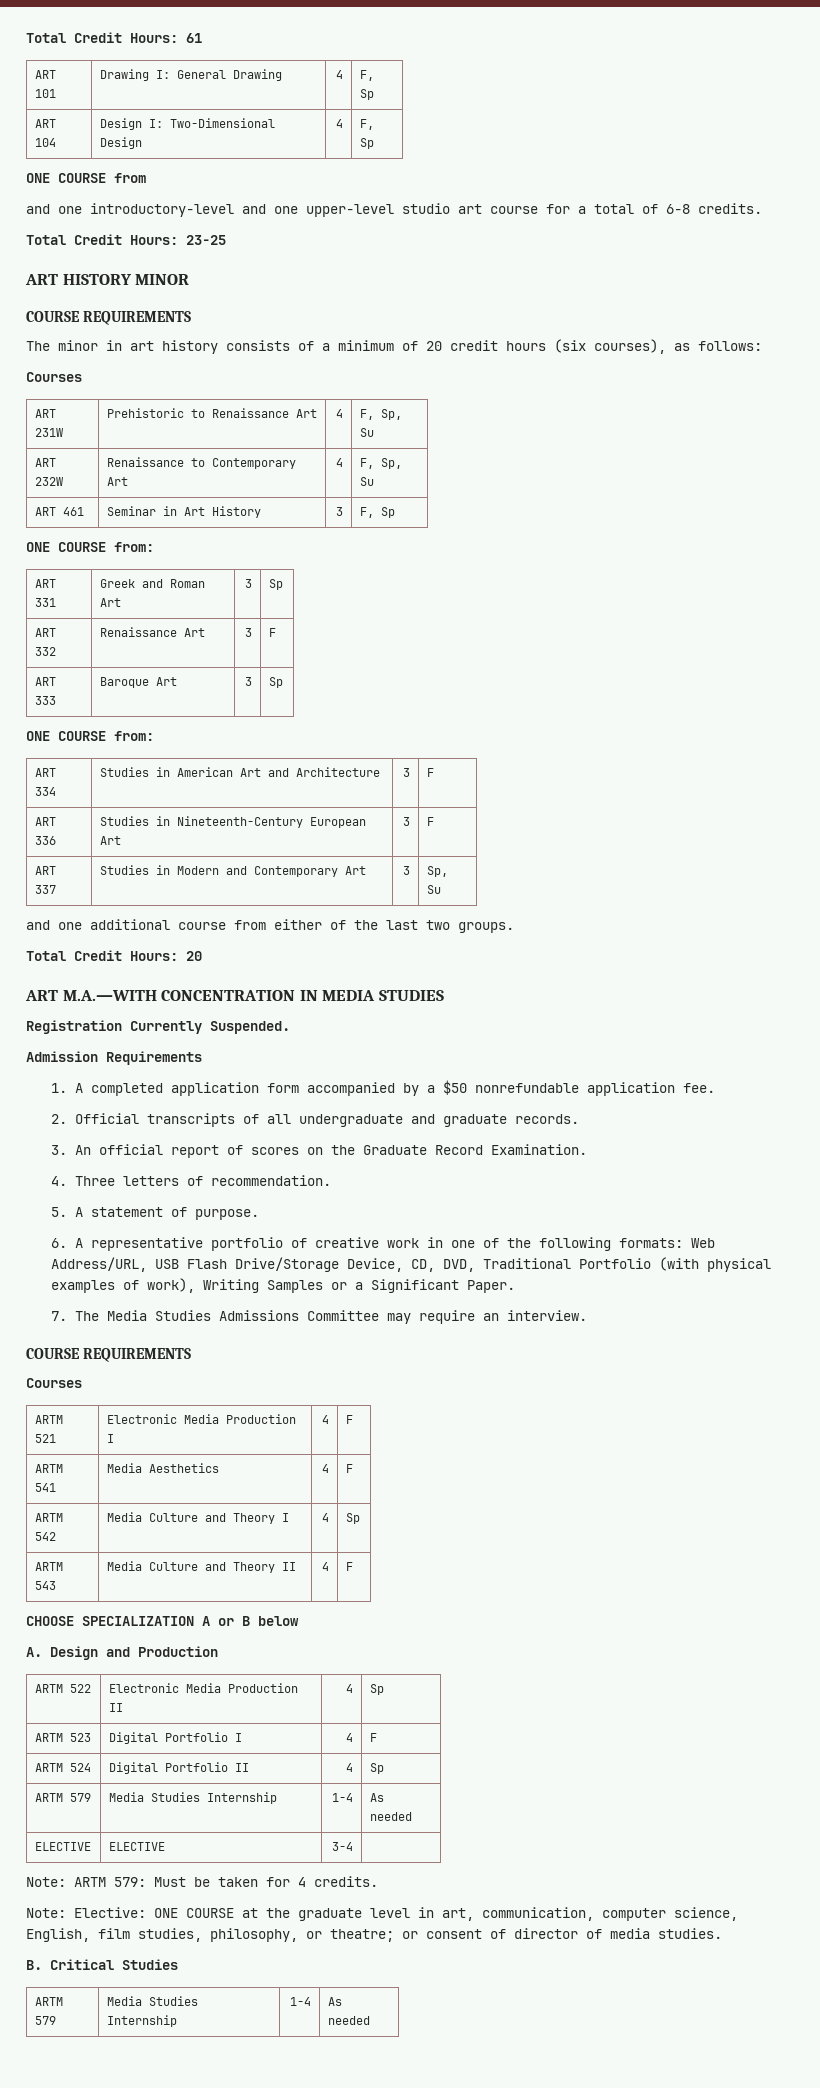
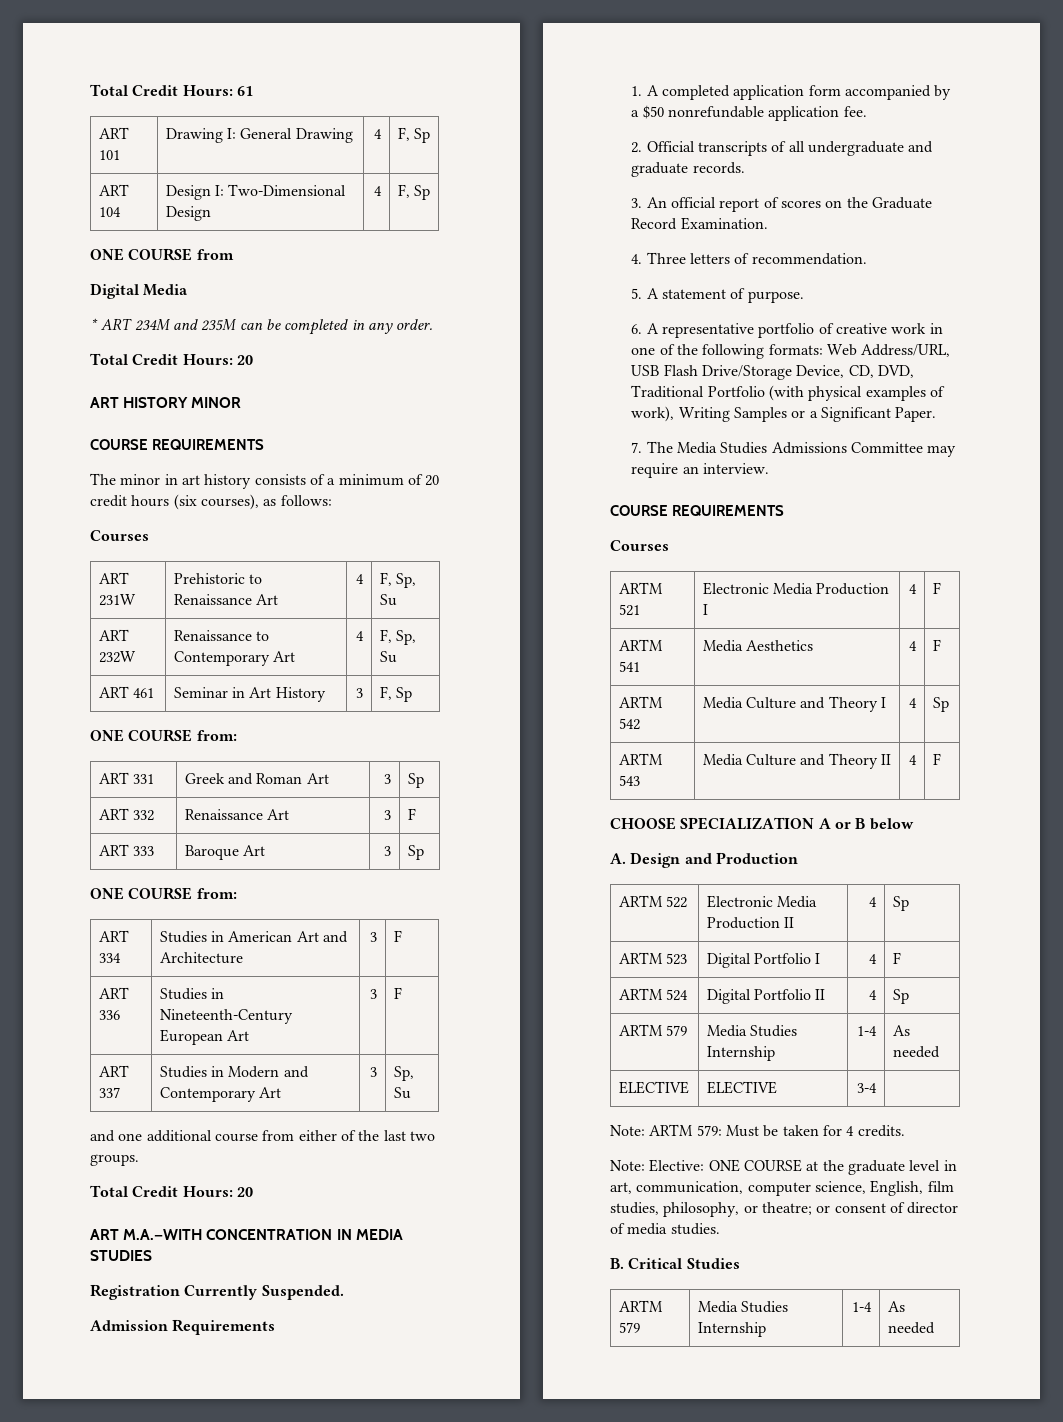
- and one introductory-level and one upper-level studio art course for a total of 6-8 credits.
- Total Credit Hours: 23-25
+ Digital Media
+ * ART 234M and 235M can be completed in any order.
+ Total Credit Hours: 20

